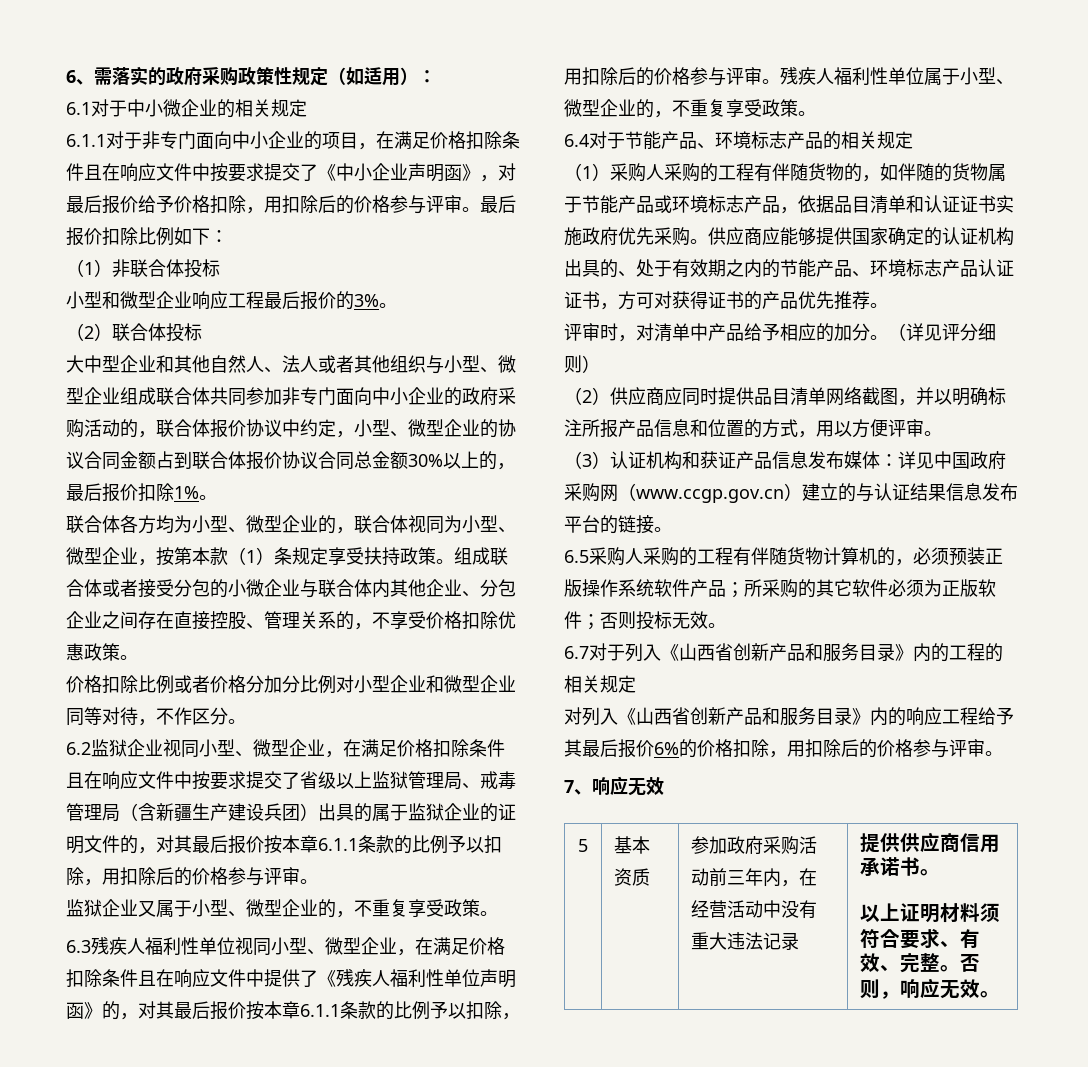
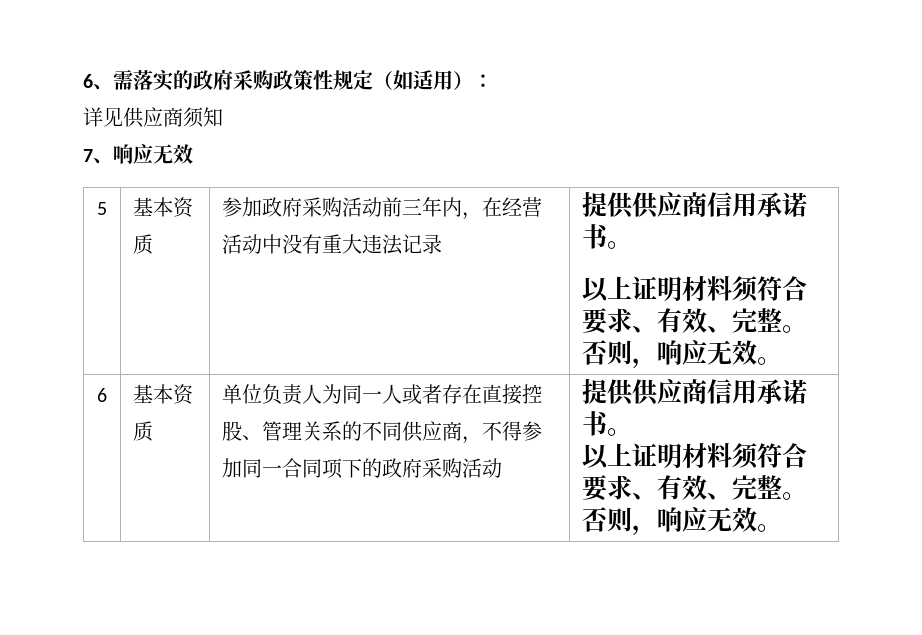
- 6.1对于中小微企业的相关规定
- 6.1.1对于非专门面向中小企业的项目，在满足价格扣除条件且在响应文件中按要求提交了《中小企业声明函》，对最后报价给予价格扣除，用扣除后的价格参与评审。最后报价扣除比例如下：
- （1）非联合体投标
- 小型和微型企业响应工程最后报价的3%。
- （2）联合体投标
- 大中型企业和其他自然人、法人或者其他组织与小型、微型企业组成联合体共同参加非专门面向中小企业的政府采购活动的，联合体报价协议中约定，小型、微型企业的协议合同金额占到联合体报价协议合同总金额30%以上的，最后报价扣除1%。
- 联合体各方均为小型、微型企业的，联合体视同为小型、微型企业，按第本款（1）条规定享受扶持政策。组成联合体或者接受分包的小微企业与联合体内其他企业、分包企业之间存在直接控股、管理关系的，不享受价格扣除优惠政策。
- 价格扣除比例或者价格分加分比例对小型企业和微型企业同等对待，不作区分。
- 6.2监狱企业视同小型、微型企业，在满足价格扣除条件且在响应文件中按要求提交了省级以上监狱管理局、戒毒管理局（含新疆生产建设兵团）出具的属于监狱企业的证明文件的，对其最后报价按本章6.1.1条款的比例予以扣除，用扣除后的价格参与评审。
- 监狱企业又属于小型、微型企业的，不重复享受政策。
- 6.3残疾人福利性单位视同小型、微型企业，在满足价格扣除条件且在响应文件中提供了《残疾人福利性单位声明函》的，对其最后报价按本章6.1.1条款的比例予以扣除，用扣除后的价格参与评审。残疾人福利性单位属于小型、微型企业的，不重复享受政策。
- 6.4对于节能产品、环境标志产品的相关规定
- （1）采购人采购的工程有伴随货物的，如伴随的货物属于节能产品或环境标志产品，依据品目清单和认证证书实施政府优先采购。供应商应能够提供国家确定的认证机构出具的、处于有效期之内的节能产品、环境标志产品认证证书，方可对获得证书的产品优先推荐。
- 评审时，对清单中产品给予相应的加分。（详见评分细则）
- （2）供应商应同时提供品目清单网络截图，并以明确标注所报产品信息和位置的方式，用以方便评审。
- （3）认证机构和获证产品信息发布媒体：详见中国政府采购网（www.ccgp.gov.cn）建立的与认证结果信息发布平台的链接。
- 6.5采购人采购的工程有伴随货物计算机的，必须预装正版操作系统软件产品；所采购的其它软件必须为正版软件；否则投标无效。
- 6.7对于列入《山西省创新产品和服务目录》内的工程的相关规定
- 对列入《山西省创新产品和服务目录》内的响应工程给予其最后报价6%的价格扣除，用扣除后的价格参与评审。
+ 详见供应商须知
+ 6 | 基本资质 | 单位负责人为同一人或者存在直接控股、管理关系的不同供应商，不得参加同一合同项下的政府采购活动 | 提供供应商信用承诺书。
+ 以上证明材料须符合要求、有效、完整。否则，响应无效。

